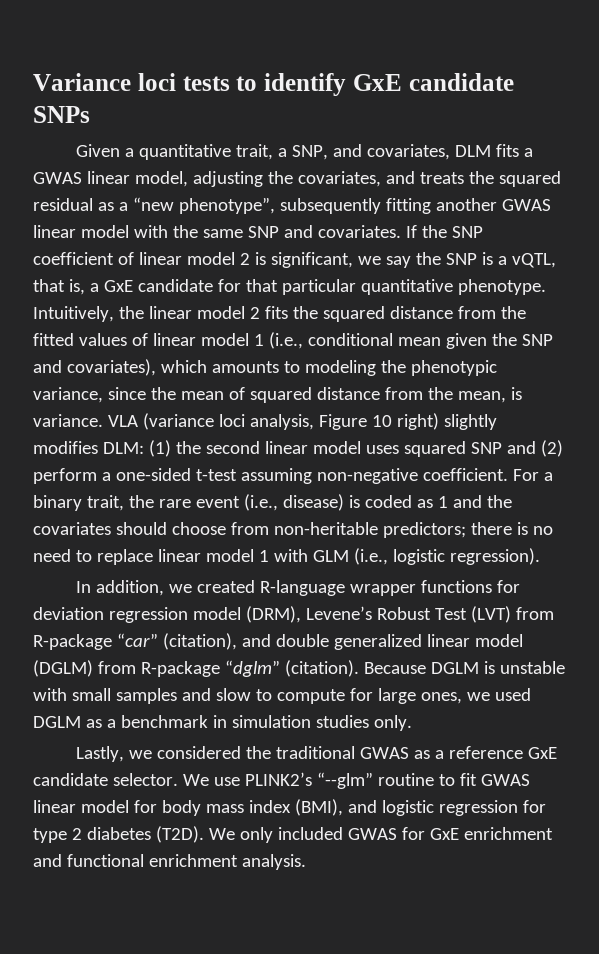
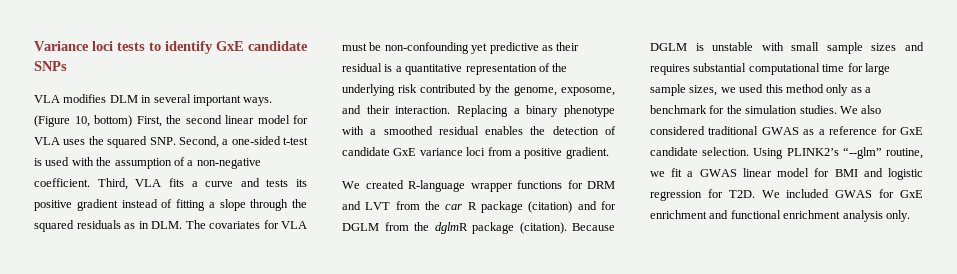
- Given a quantitative trait, a SNP, and covariates, DLM fits a GWAS linear model, adjusting the covariates, and treats the squared residual as a “new phenotype”, subsequently fitting another GWAS linear model with the same SNP and covariates. If the SNP coefficient of linear model 2 is significant, we say the SNP is a vQTL, that is, a GxE candidate for that particular quantitative phenotype. Intuitively, the linear model 2 fits the squared distance from the fitted values of linear model 1 (i.e., conditional mean given the SNP and covariates), which amounts to modeling the phenotypic variance, since the mean of squared distance from the mean, is variance. VLA (variance loci analysis, Figure 10 right) slightly modifies DLM: (1) the second linear model uses squared SNP and (2) perform a one-sided t-test assuming non-negative coefficient. For a binary trait, the rare event (i.e., disease) is coded as 1 and the covariates should choose from non-heritable predictors; there is no need to replace linear model 1 with GLM (i.e., logistic regression).
- In addition, we created R-language wrapper functions for deviation regression model (DRM), Levene’s Robust Test (LVT) from R-package “car” (citation), and double generalized linear model (DGLM) from R-package “dglm” (citation).
+ VLA modifies DLM in several important ways. (Figure 10, bottom) First, the second linear model for VLA uses the squared SNP. Second, a one-sided t-test is used with the assumption of a non-negative coefficient. Third, VLA fits a curve and tests its positive gradient instead of fitting a slope through the squared residuals as in DLM. The covariates for VLA must be non-confounding yet predictive as their residual is a quantitative representation of the underlying risk contributed by the genome, exposome, and their interaction. Replacing a binary phenotype with a smoothed residual enables the detection of candidate GxE variance loci from a positive gradient.
+ We created R-language wrapper functions for DRM and LVT from the car R package (citation) and for DGLM from the dglmR package (citation).
- Because DGLM is unstable with small samples and slow to compute for large ones, we used DGLM as a benchmark in simulation studies only.
- Lastly, we considered the traditional GWAS as a reference GxE candidate selector. We use PLINK2’s “--glm” routine to fit GWAS linear model for body mass index (BMI), and logistic regression for type 2 diabetes (T2D). We only included GWAS for GxE enrichment and functional enrichment analysis.
+ Because DGLM is unstable with small sample sizes and requires substantial computational time for large sample sizes, we used this method only as a benchmark for the simulation studies. We also considered traditional GWAS as a reference for GxE candidate selection. Using PLINK2’s “--glm” routine, we fit a GWAS linear model for BMI and logistic regression for T2D. We included GWAS for GxE enrichment and functional enrichment analysis only.

